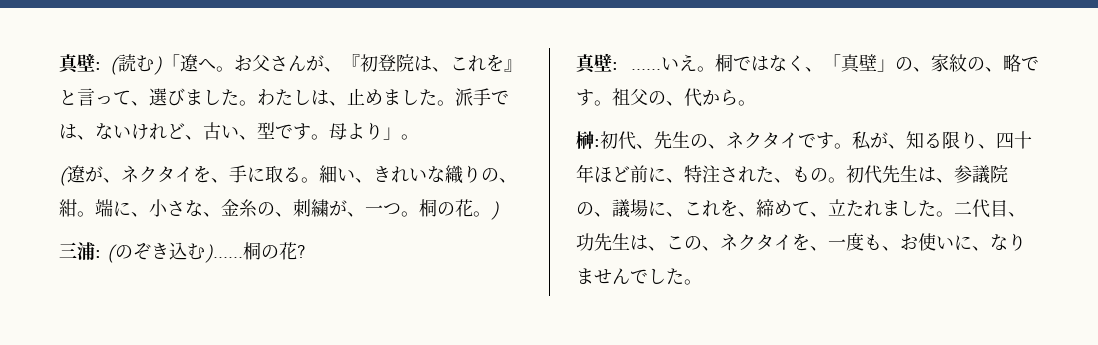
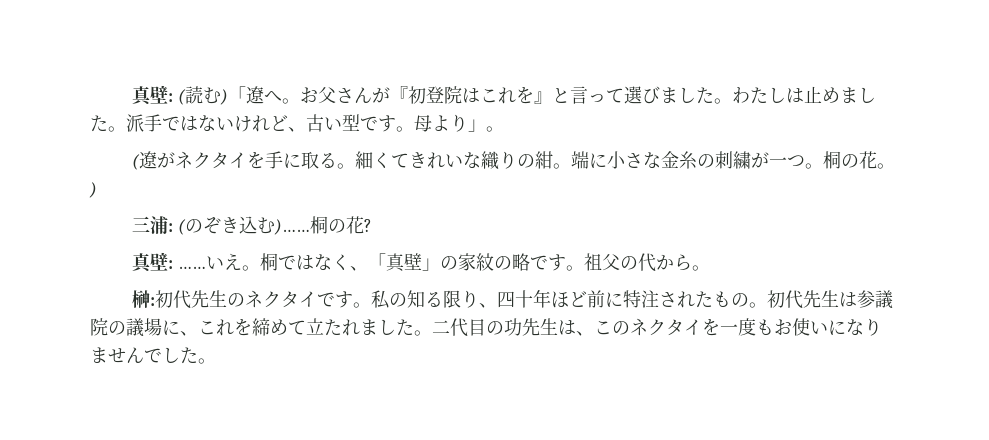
- お父さんが、『初登院は、これを』と言って、選びました。
+ お父さんが『初登院はこれを』と言って選びました。
- わたしは、止めました。
+ わたしは止めました。
- 派手では、ないけれど、古い、型です。
+ 派手ではないけれど、古い型です。
- (遼が、ネクタイを、手に取る。
+ (遼がネクタイを手に取る。
- 細い、きれいな織りの、紺。
+ 細くてきれいな織りの紺。
- 端に、小さな、金糸の、刺繍が、一つ。
+ 端に小さな金糸の刺繍が一つ。
- 桐ではなく、「真壁」の、家紋の、略です。
+ 桐ではなく、「真壁」の家紋の略です。
- 祖父の、代から。
+ 祖父の代から。
- 榊:初代、先生の、ネクタイです。
+ 榊:初代先生のネクタイです。
- 私が、知る限り、四十年ほど前に、特注された、もの。
+ 私の知る限り、四十年ほど前に特注されたもの。
- 初代先生は、参議院の、議場に、これを、締めて、立たれました。
+ 初代先生は参議院の議場に、これを締めて立たれました。
- 二代目、功先生は、この、ネクタイを、一度も、お使いに、なりませんでした。
+ 二代目の功先生は、このネクタイを一度もお使いになりませんでした。

